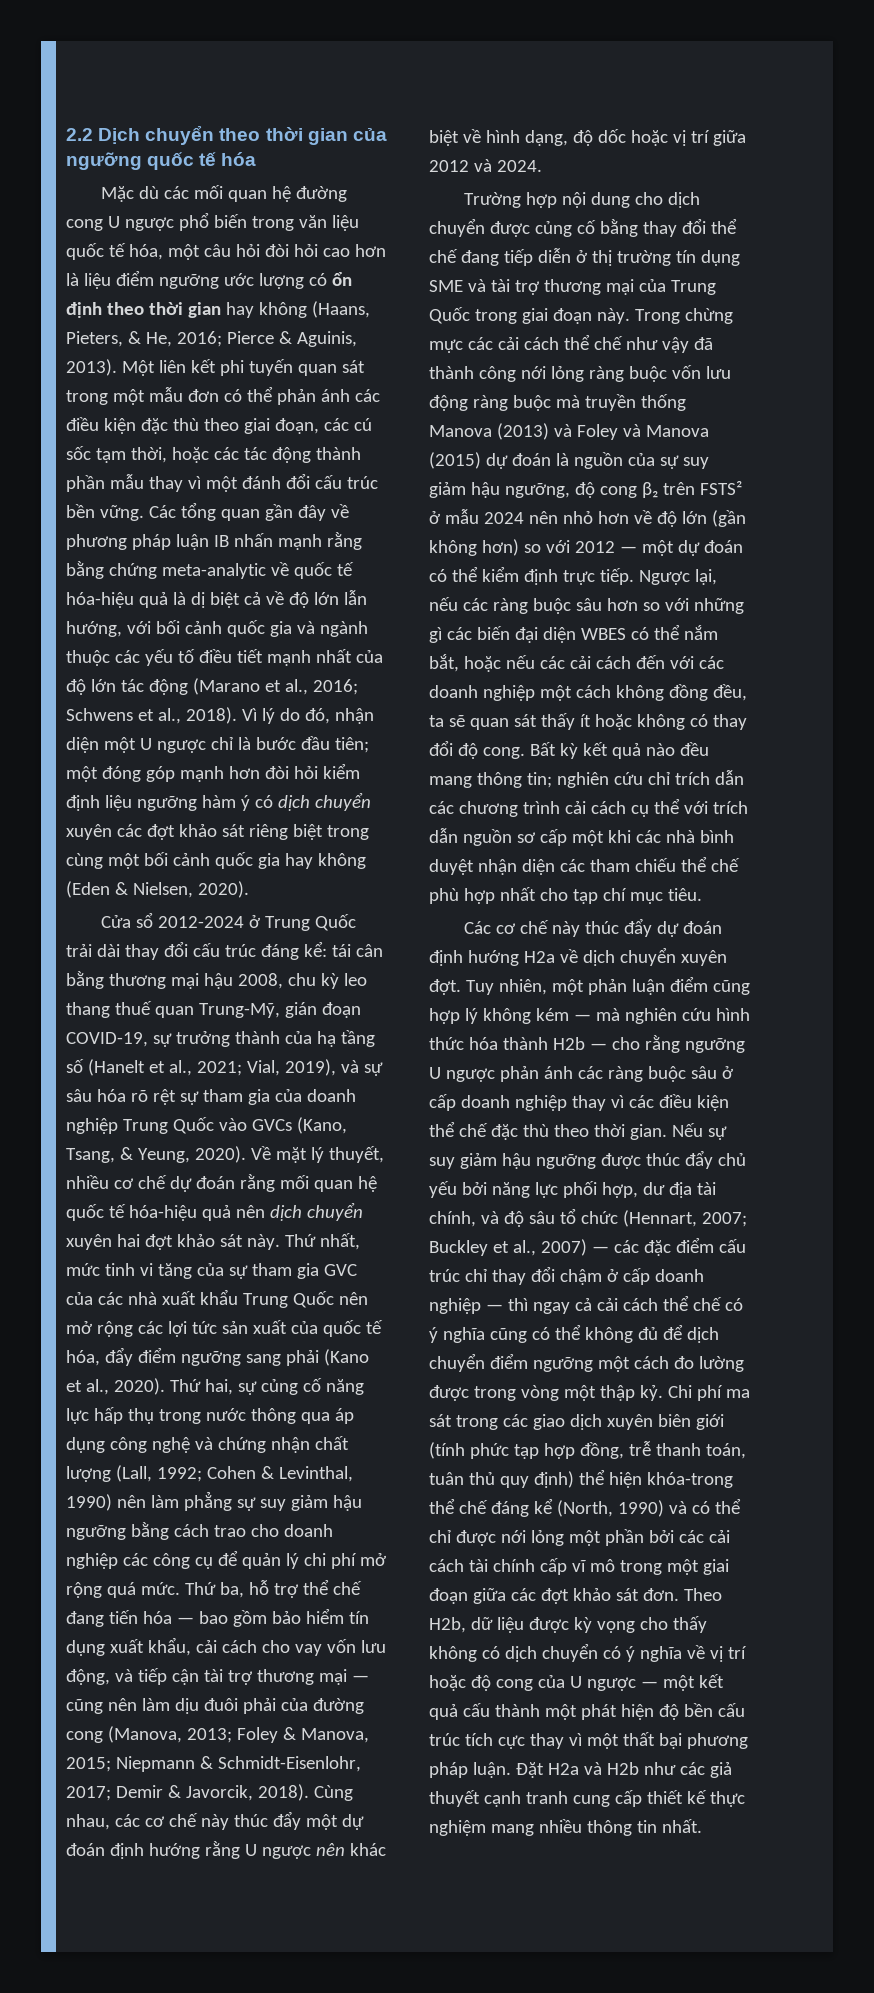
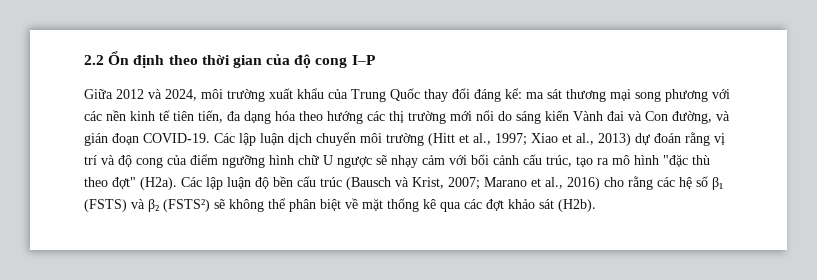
- 2.2 Dịch chuyển theo thời gian của ngưỡng quốc tế hóa
- Mặc dù các mối quan hệ đường cong U ngược phổ biến trong văn liệu quốc tế hóa, một câu hỏi đòi hỏi cao hơn là liệu điểm ngưỡng ước lượng có ổn định theo thời gian hay không (Haans, Pieters, & He, 2016; Pierce & Aguinis, 2013). Một liên kết phi tuyến quan sát trong một mẫu đơn có thể phản ánh các điều kiện đặc thù theo giai đoạn, các cú sốc tạm thời, hoặc các tác động thành phần mẫu thay vì một đánh đổi cấu trúc bền vững. Các tổng quan gần đây về phương pháp luận IB nhấn mạnh rằng bằng chứng meta-analytic về quốc tế hóa-hiệu quả là dị biệt cả về độ lớn lẫn hướng, với bối cảnh quốc gia và ngành thuộc các yếu tố điều tiết mạnh nhất của độ lớn tác động (Marano et al., 2016; Schwens et al., 2018). Vì lý do đó, nhận diện một U ngược chỉ là bước đầu tiên; một đóng góp mạnh hơn đòi hỏi kiểm định liệu ngưỡng hàm ý có dịch chuyển xuyên các đợt khảo sát riêng biệt trong cùng một bối cảnh quốc gia hay không (Eden & Nielsen, 2020).
- Cửa sổ 2012-2024 ở Trung Quốc trải dài thay đổi cấu trúc đáng kể: tái cân bằng thương mại hậu 2008, chu kỳ leo thang thuế quan Trung-Mỹ, gián đoạn COVID-19, sự trưởng thành của hạ tầng số (Hanelt et al., 2021; Vial, 2019), và sự sâu hóa rõ rệt sự tham gia của doanh nghiệp Trung Quốc vào GVCs (Kano, Tsang, & Yeung, 2020). Về mặt lý thuyết, nhiều cơ chế dự đoán rằng mối quan hệ quốc tế hóa-hiệu quả nên dịch chuyển xuyên hai đợt khảo sát này. Thứ nhất, mức tinh vi tăng của sự tham gia GVC của các nhà xuất khẩu Trung Quốc nên mở rộng các lợi tức sản xuất của quốc tế hóa, đẩy điểm ngưỡng sang phải (Kano et al., 2020). Thứ hai, sự củng cố năng lực hấp thụ trong nước thông qua áp dụng công nghệ và chứng nhận chất lượng (Lall, 1992; Cohen & Levinthal, 1990) nên làm phẳng sự suy giảm hậu ngưỡng bằng cách trao cho doanh nghiệp các công cụ để quản lý chi phí mở rộng quá mức. Thứ ba, hỗ trợ thể chế đang tiến hóa — bao gồm bảo hiểm tín dụng xuất khẩu, cải cách cho vay vốn lưu động, và tiếp cận tài trợ thương mại — cũng nên làm dịu đuôi phải của đường cong (Manova, 2013; Foley & Manova, 2015; Niepmann & Schmidt-Eisenlohr, 2017; Demir & Javorcik, 2018). Cùng nhau, các cơ chế này thúc đẩy một dự đoán định hướng rằng U ngược nên khác biệt về hình dạng, độ dốc hoặc vị trí giữa 2012 và 2024.
- Trường hợp nội dung cho dịch chuyển được củng cố bằng thay đổi thể chế đang tiếp diễn ở thị trường tín dụng SME và tài trợ thương mại của Trung Quốc trong giai đoạn này. Trong chừng mực các cải cách thể chế như vậy đã thành công nới lỏng ràng buộc vốn lưu động ràng buộc mà truyền thống Manova (2013) và Foley và Manova (2015) dự đoán là nguồn của sự suy giảm hậu ngưỡng, độ cong β₂ trên FSTS² ở mẫu 2024 nên nhỏ hơn về độ lớn (gần không hơn) so với 2012 — một dự đoán có thể kiểm định trực tiếp. Ngược lại, nếu các ràng buộc sâu hơn so với những gì các biến đại diện WBES có thể nắm bắt, hoặc nếu các cải cách đến với các doanh nghiệp một cách không đồng đều, ta sẽ quan sát thấy ít hoặc không có thay đổi độ cong. Bất kỳ kết quả nào đều mang thông tin; nghiên cứu chỉ trích dẫn các chương trình cải cách cụ thể với trích dẫn nguồn sơ cấp một khi các nhà bình duyệt nhận diện các tham chiếu thể chế phù hợp nhất cho tạp chí mục tiêu.
- Các cơ chế này thúc đẩy dự đoán định hướng H2a về dịch chuyển xuyên đợt. Tuy nhiên, một phản luận điểm cũng hợp lý không kém — mà nghiên cứu hình thức hóa thành H2b — cho rằng ngưỡng U ngược phản ánh các ràng buộc sâu ở cấp doanh nghiệp thay vì các điều kiện thể chế đặc thù theo thời gian. Nếu sự suy giảm hậu ngưỡng được thúc đẩy chủ yếu bởi năng lực phối hợp, dư địa tài chính, và độ sâu tổ chức (Hennart, 2007; Buckley et al., 2007) — các đặc điểm cấu trúc chỉ thay đổi chậm ở cấp doanh nghiệp — thì ngay cả cải cách thể chế có ý nghĩa cũng có thể không đủ để dịch chuyển điểm ngưỡng một cách đo lường được trong vòng một thập kỷ. Chi phí ma sát trong các giao dịch xuyên biên giới (tính phức tạp hợp đồng, trễ thanh toán, tuân thủ quy định) thể hiện khóa-trong thể chế đáng kể (North, 1990) và có thể chỉ được nới lỏng một phần bởi các cải cách tài chính cấp vĩ mô trong một giai đoạn giữa các đợt khảo sát đơn. Theo H2b, dữ liệu được kỳ vọng cho thấy không có dịch chuyển có ý nghĩa về vị trí hoặc độ cong của U ngược — một kết quả cấu thành một phát hiện độ bền cấu trúc tích cực thay vì một thất bại phương pháp luận. Đặt H2a và H2b như các giả thuyết cạnh tranh cung cấp thiết kế thực nghiệm mang nhiều thông tin nhất.
+ 2.2 Ổn định theo thời gian của độ cong I–P
+ Giữa 2012 và 2024, môi trường xuất khẩu của Trung Quốc thay đổi đáng kể: ma sát thương mại song phương với các nền kinh tế tiên tiến, đa dạng hóa theo hướng các thị trường mới nổi do sáng kiến Vành đai và Con đường, và gián đoạn COVID-19. Các lập luận dịch chuyển môi trường (Hitt et al., 1997; Xiao et al., 2013) dự đoán rằng vị trí và độ cong của điểm ngưỡng hình chữ U ngược sẽ nhạy cảm với bối cảnh cấu trúc, tạo ra mô hình "đặc thù theo đợt" (H2a). Các lập luận độ bền cấu trúc (Bausch và Krist, 2007; Marano et al., 2016) cho rằng các hệ số β₁ (FSTS) và β₂ (FSTS²) sẽ không thể phân biệt về mặt thống kê qua các đợt khảo sát (H2b).

